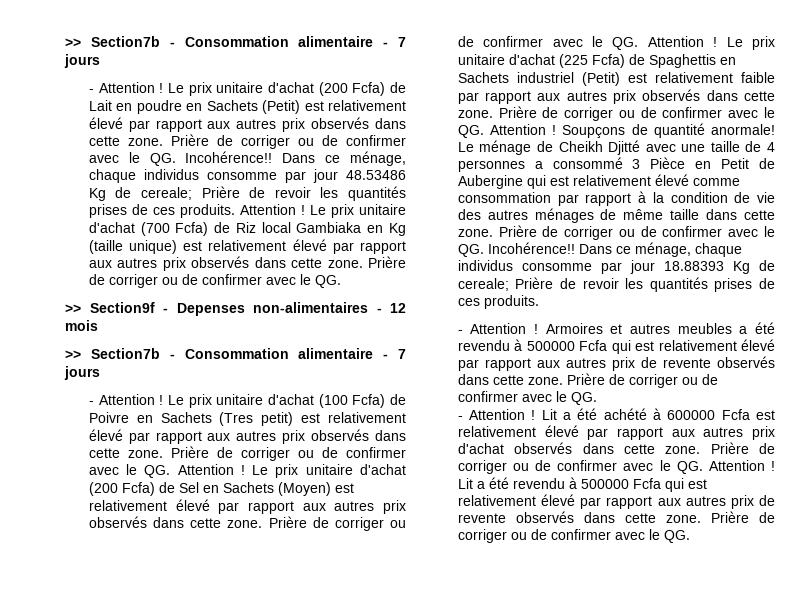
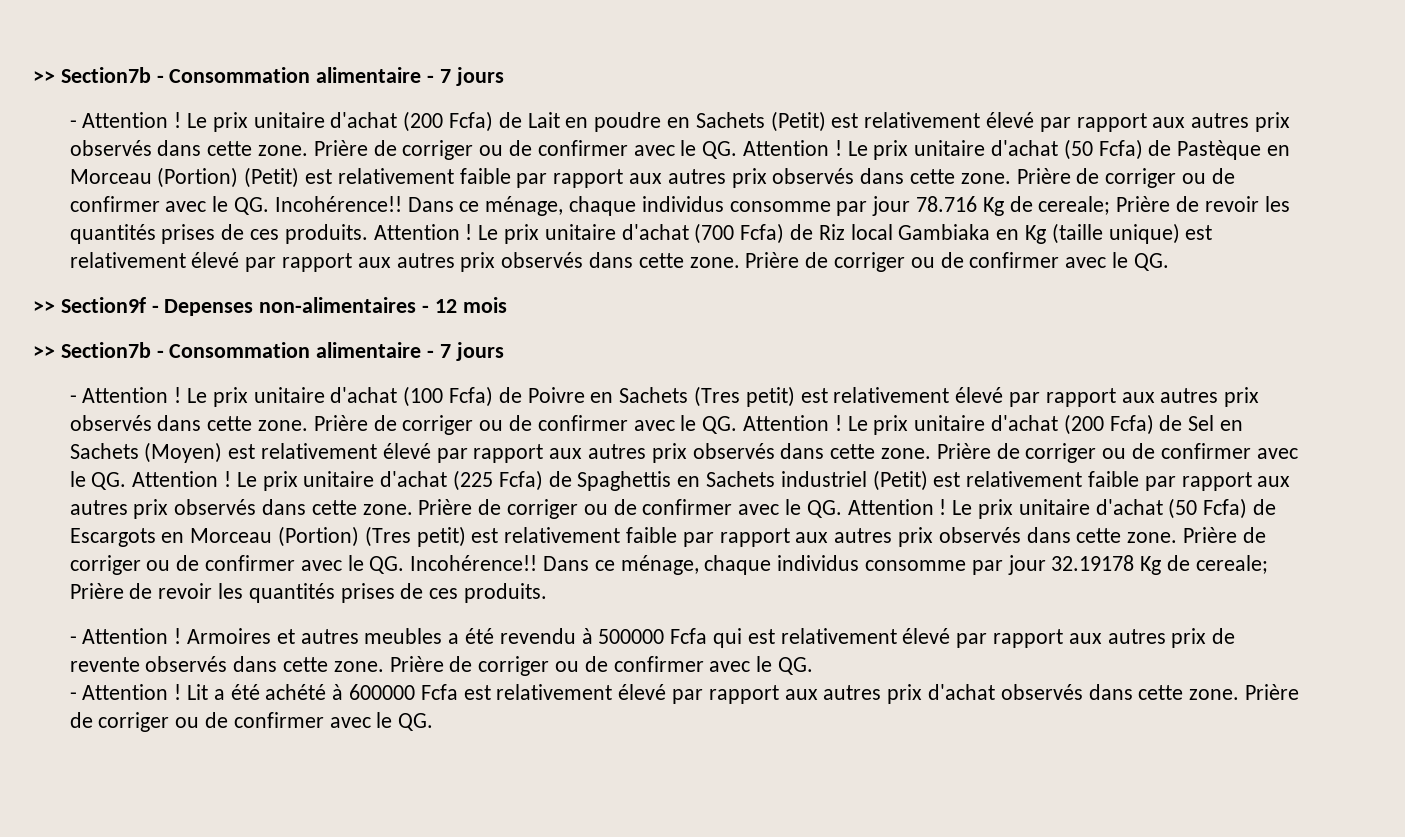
- Prière de corriger ou de confirmer avec le QG. Incohérence!! Dans ce ménage, chaque individus consomme par jour 48.53486 Kg de cereale; Prière de revoir les quantités prises de ces produits.
+ Prière de corriger ou de confirmer avec le QG. Attention ! Le prix unitaire d'achat (50 Fcfa) de Pastèque en Morceau (Portion) (Petit) est relativement faible par rapport aux autres prix observés dans cette zone. Prière de corriger ou de confirmer avec le QG. Incohérence!! Dans ce ménage, chaque individus consomme par jour 78.716 Kg de cereale; Prière de revoir les quantités prises de ces produits.
- Soupçons de quantité anormale! Le ménage de Cheikh Djitté avec une taille de 4 personnes a consommé 3 Pièce en Petit de Aubergine qui est relativement élevé comme consommation par rapport à la condition de vie des autres ménages de même taille dans cette zone.
+ Le prix unitaire d'achat (50 Fcfa) de Escargots en Morceau (Portion) (Tres petit) est relativement faible par rapport aux autres prix observés dans cette zone.
- Dans ce ménage, chaque individus consomme par jour 18.88393 Kg de cereale; Prière de revoir les quantités prises de ces produits.
+ Dans ce ménage, chaque individus consomme par jour 32.19178 Kg de cereale; Prière de revoir les quantités prises de ces produits.
- Lit a été achété à 600000 Fcfa est relativement élevé par rapport aux autres prix d'achat observés dans cette zone. Prière de corriger ou de confirmer avec le QG. Attention ! Lit a été revendu à 500000 Fcfa qui est relativement élevé par rapport aux autres prix de revente observés dans cette zone. Prière de corriger ou de confirmer avec le QG.
+ Lit a été achété à 600000 Fcfa est relativement élevé par rapport aux autres prix d'achat observés dans cette zone. Prière de corriger ou de confirmer avec le QG.

